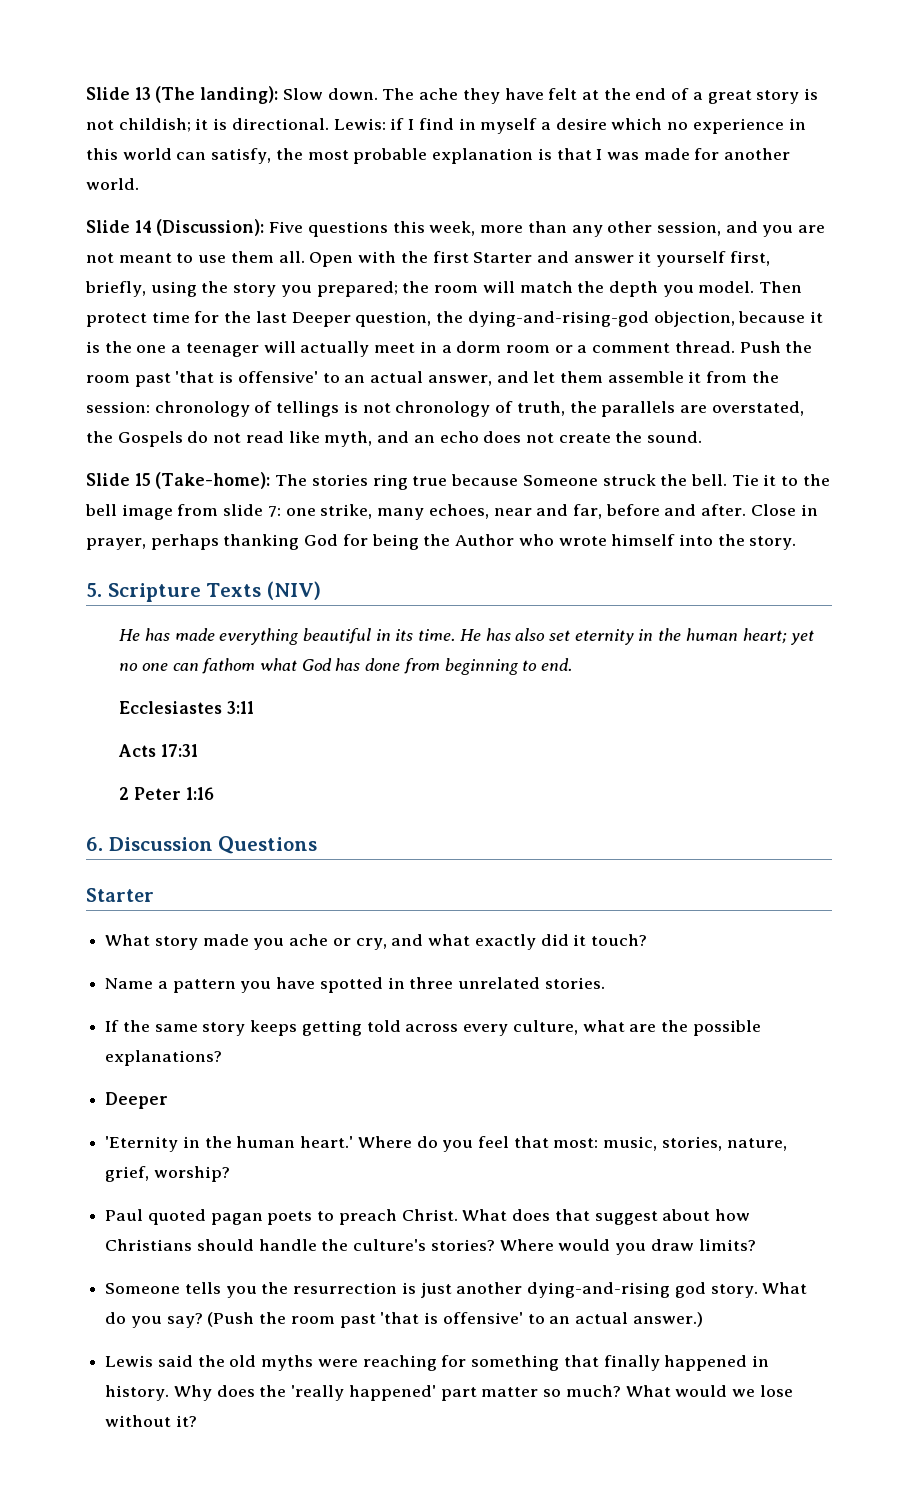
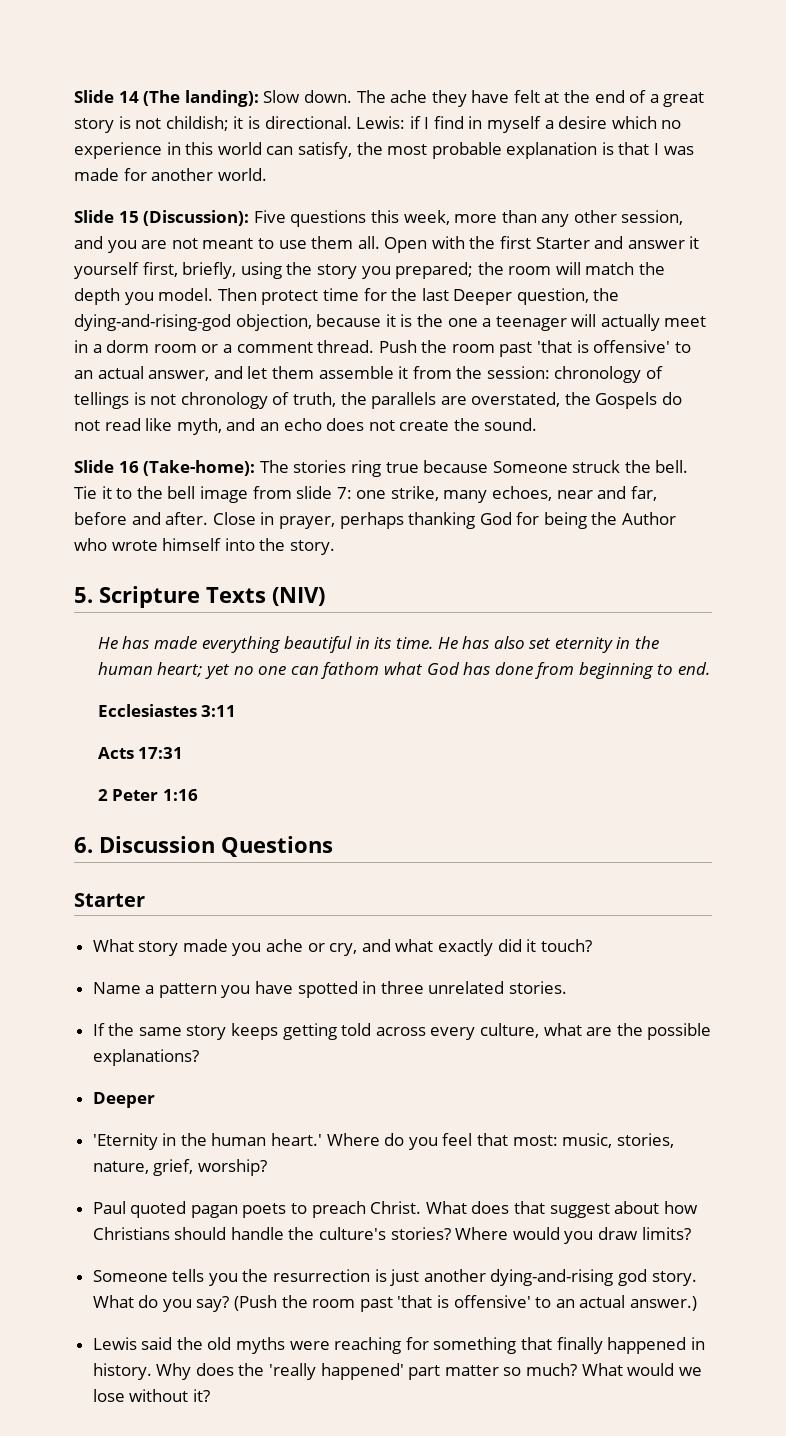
- Slide 13 (The landing): Slow down.
+ Slide 14 (The landing): Slow down.
- Slide 14 (Discussion): Five questions this week, more than any other session, and you are not meant to use them all.
+ Slide 15 (Discussion): Five questions this week, more than any other session, and you are not meant to use them all.
- Slide 15 (Take-home): The stories ring true because Someone struck the bell.
+ Slide 16 (Take-home): The stories ring true because Someone struck the bell.

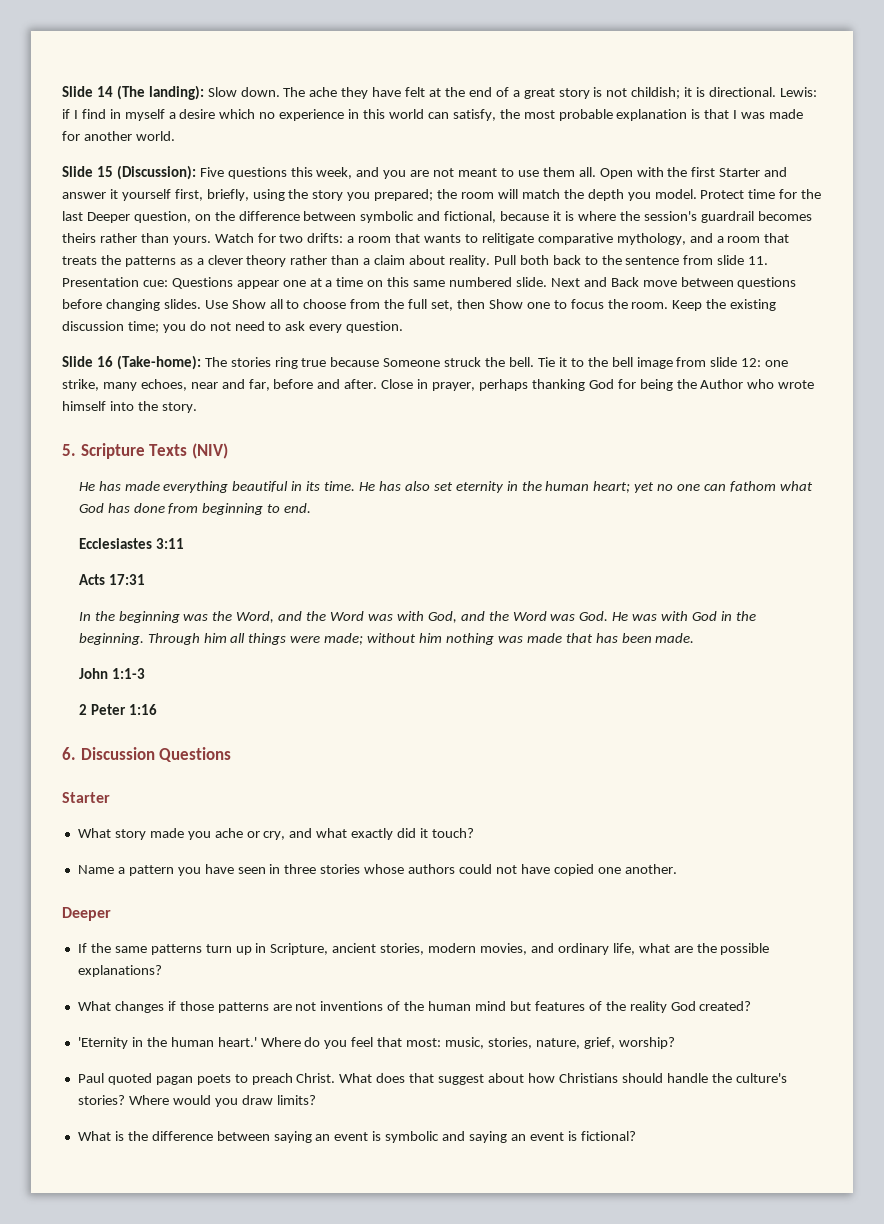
- Slide 15 (Discussion): Five questions this week, more than any other session, and you are not meant to use them all.
+ Slide 15 (Discussion): Five questions this week, and you are not meant to use them all.
- Then protect time for the last Deeper question, the dying-and-rising-god objection, because it is the one a teenager will actually meet in a dorm room or a comment thread. Push the room past 'that is offensive' to an actual answer, and let them assemble it from the session: chronology of tellings is not chronology of truth, the parallels are overstated, the Gospels do not read like myth, and an echo does not create the sound.
+ Protect time for the last Deeper question, on the difference between symbolic and fictional, because it is where the session's guardrail becomes theirs rather than yours. Watch for two drifts: a room that wants to relitigate comparative mythology, and a room that treats the patterns as a clever theory rather than a claim about reality. Pull both back to the sentence from slide 11. Presentation cue: Questions appear one at a time on this same numbered slide. Next and Back move between questions before changing slides. Use Show all to choose from the full set, then Show one to focus the room. Keep the existing discussion time; you do not need to ask every question.
- Tie it to the bell image from slide 7: one strike, many echoes, near and far, before and after.
+ Tie it to the bell image from slide 12: one strike, many echoes, near and far, before and after.
+ In the beginning was the Word, and the Word was with God, and the Word was God. He was with God in the beginning. Through him all things were made; without him nothing was made that has been made.
+ John 1:1-3
- Name a pattern you have spotted in three unrelated stories.
- If the same story keeps getting told across every culture, what are the possible explanations?
+ Name a pattern you have seen in three stories whose authors could not have copied one another.
  Deeper
+ If the same patterns turn up in Scripture, ancient stories, modern movies, and ordinary life, what are the possible explanations?
+ What changes if those patterns are not inventions of the human mind but features of the reality God created?
- Someone tells you the resurrection is just another dying-and-rising god story. What do you say? (Push the room past 'that is offensive' to an actual answer.)
- Lewis said the old myths were reaching for something that finally happened in history. Why does the 'really happened' part matter so much? What would we lose without it?
+ What is the difference between saying an event is symbolic and saying an event is fictional?

